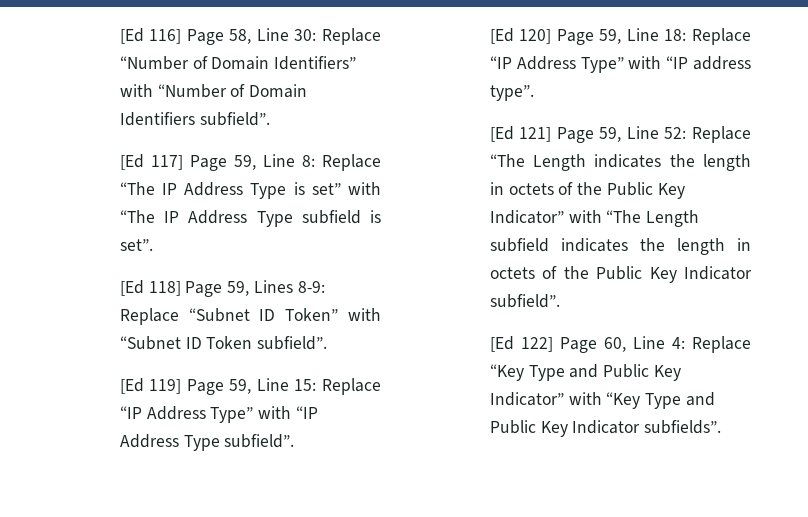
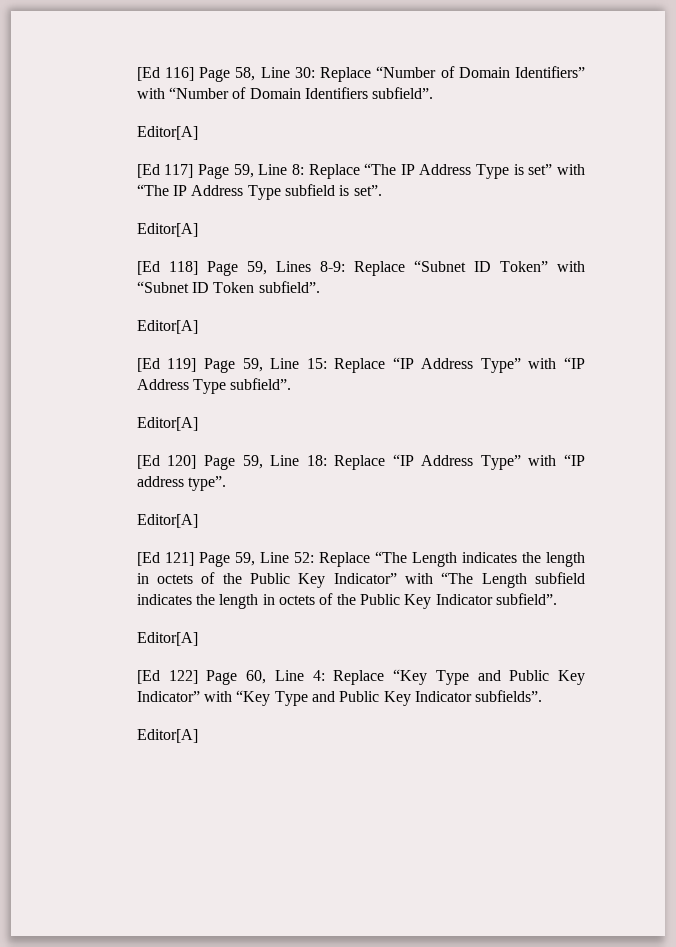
  [Ed 116] Page 58, Line 30: Replace “Number of Domain Identifiers” with “Number of Domain Identifiers subfield”.
+ Editor[A]
  [Ed 117] Page 59, Line 8: Replace “The IP Address Type is set” with “The IP Address Type subfield is set”.
+ Editor[A]
  [Ed 118] Page 59, Lines 8-9: Replace “Subnet ID Token” with “Subnet ID Token subfield”.
+ Editor[A]
  [Ed 119] Page 59, Line 15: Replace “IP Address Type” with “IP Address Type subfield”.
+ Editor[A]
  [Ed 120] Page 59, Line 18: Replace “IP Address Type” with “IP address type”.
+ Editor[A]
  [Ed 121] Page 59, Line 52: Replace “The Length indicates the length in octets of the Public Key Indicator” with “The Length subfield indicates the length in octets of the Public Key Indicator subfield”.
+ Editor[A]
  [Ed 122] Page 60, Line 4: Replace “Key Type and Public Key Indicator” with “Key Type and Public Key Indicator subfields”.
+ Editor[A]

